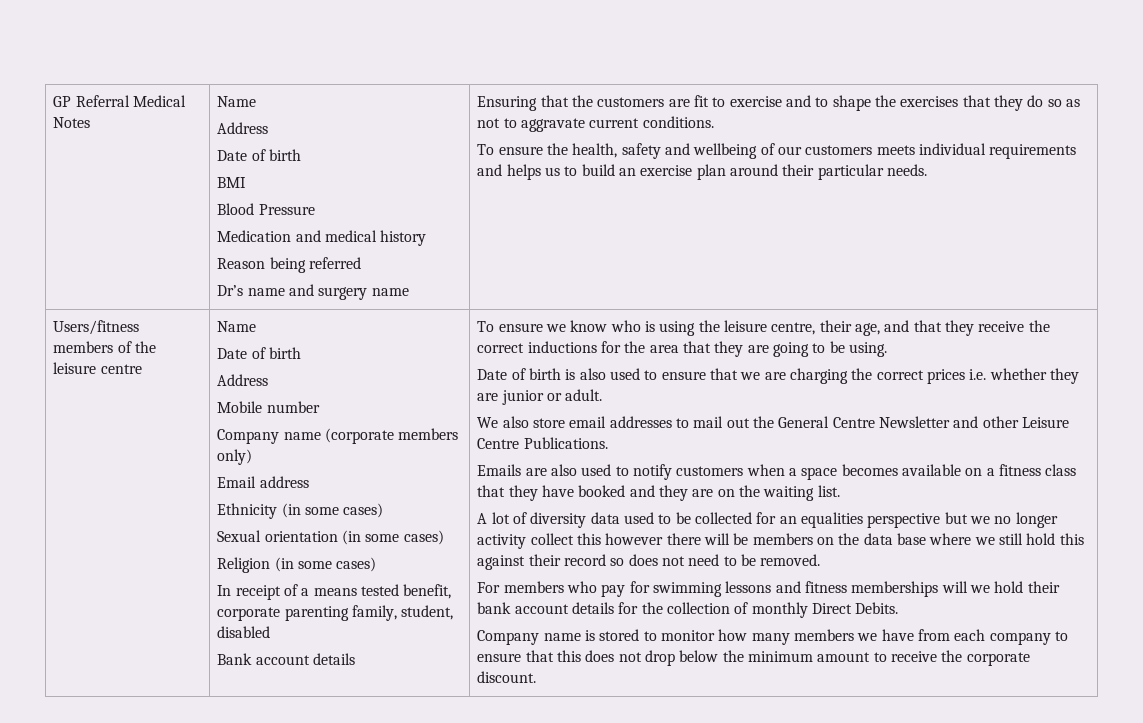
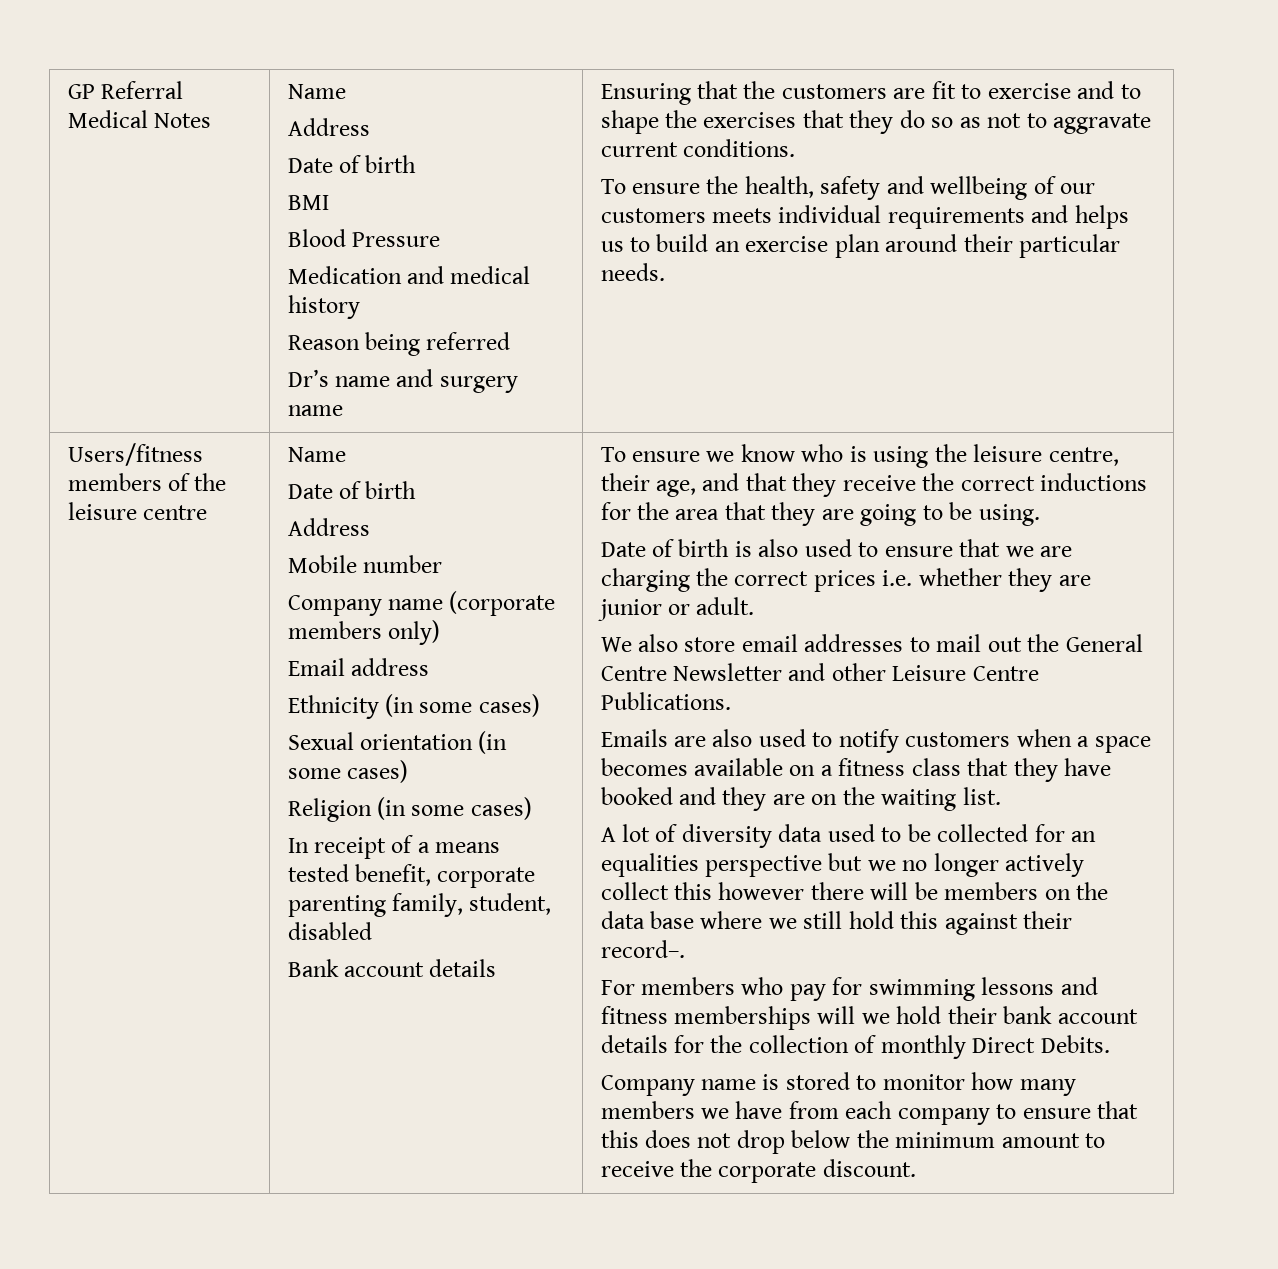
- A lot of diversity data used to be collected for an equalities perspective but we no longer activity collect this however there will be members on the data base where we still hold this against their record so does not need to be removed.
+ A lot of diversity data used to be collected for an equalities perspective but we no longer actively collect this however there will be members on the data base where we still hold this against their record–.

